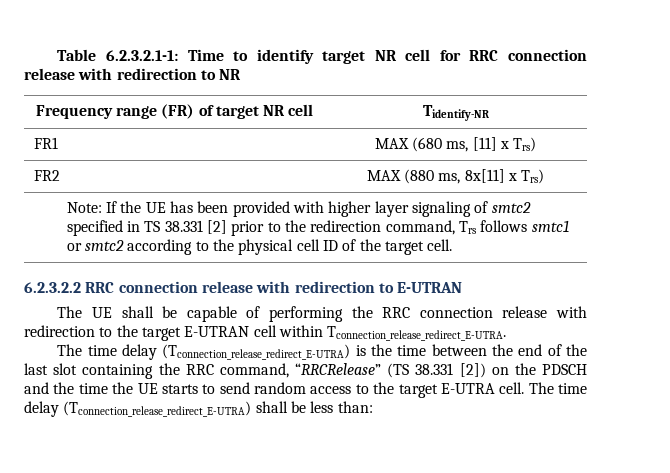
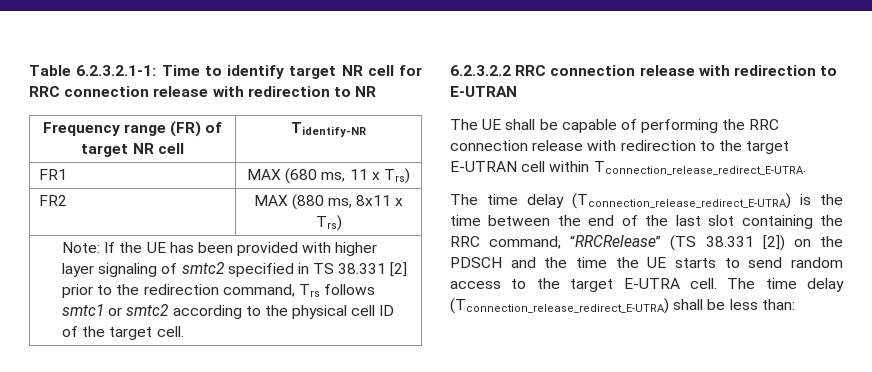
- FR1 | MAX (680 ms, [11] x Trs)
+ FR1 | MAX (680 ms, 11 x Trs)
- FR2 | MAX (880 ms, 8x[11] x Trs)
+ FR2 | MAX (880 ms, 8x11 x Trs)

